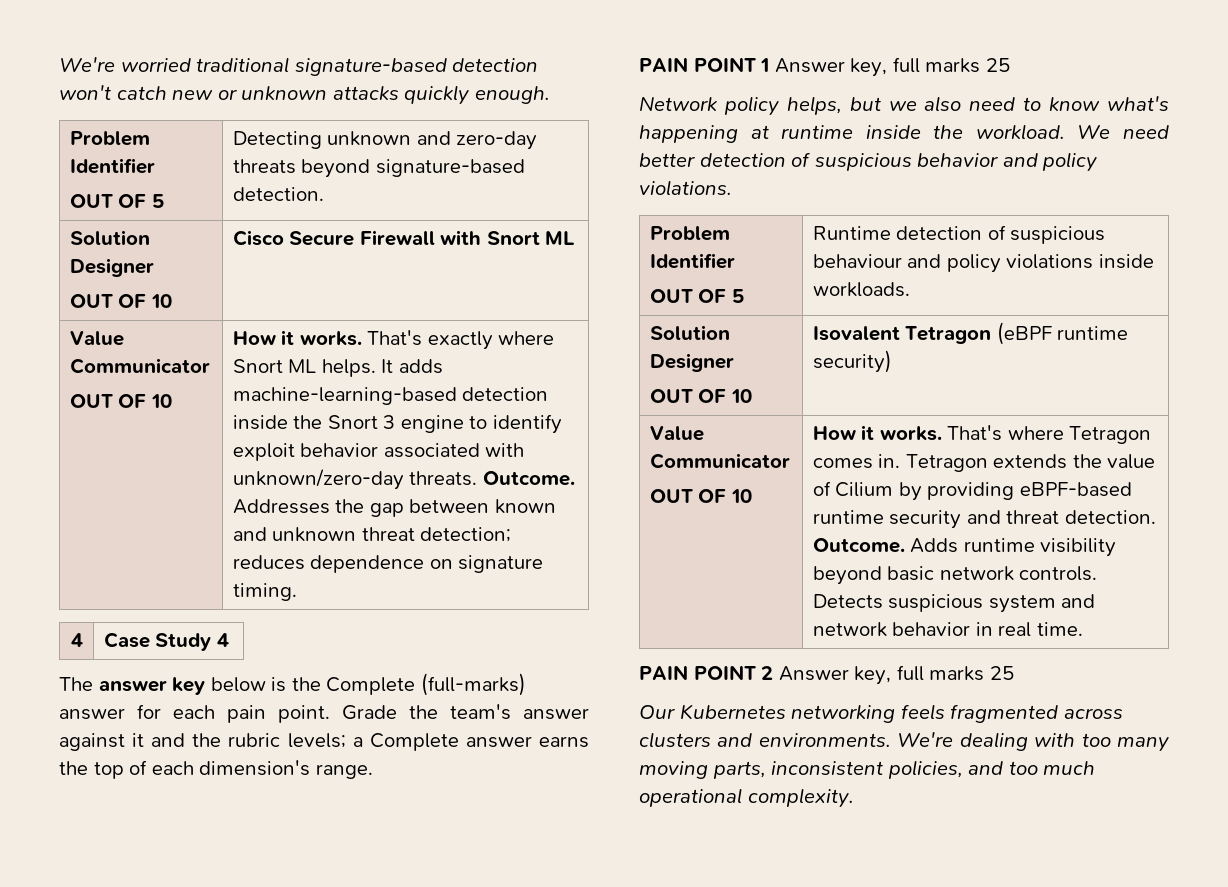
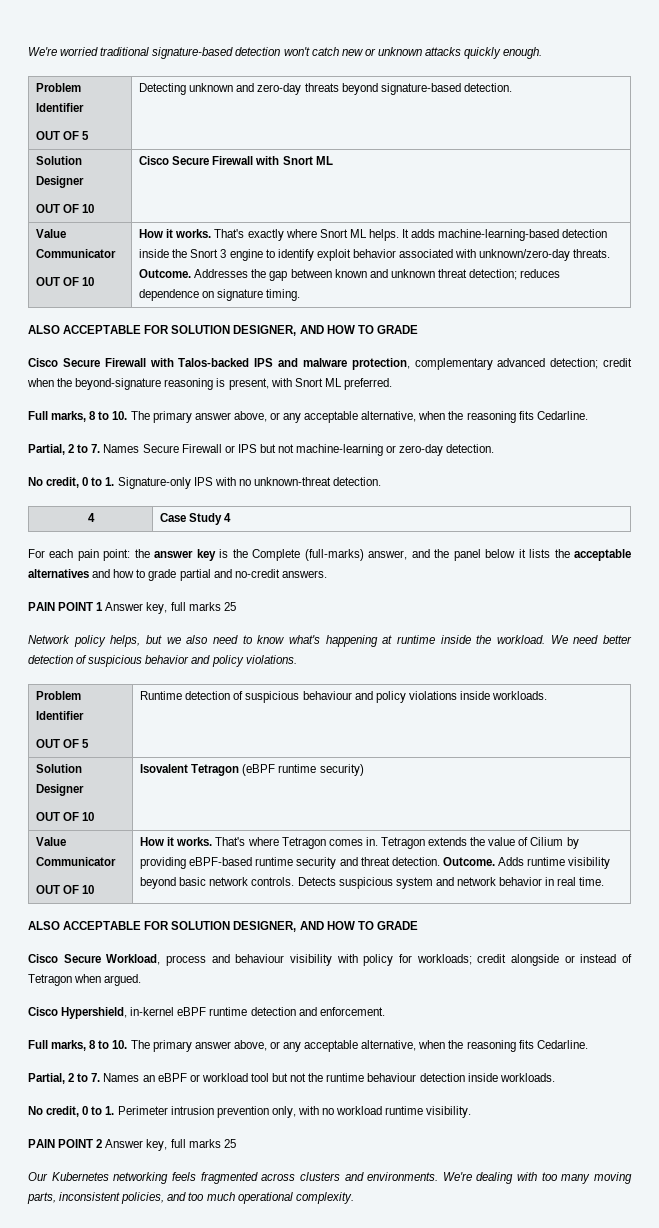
  Addresses the gap between known and unknown threat detection; reduces dependence on signature timing.
+ ALSO ACCEPTABLE FOR SOLUTION DESIGNER, AND HOW TO GRADE
+ Cisco Secure Firewall with Talos-backed IPS and malware protection, complementary advanced detection; credit when the beyond-signature reasoning is present, with Snort ML preferred.
+ Full marks, 8 to 10. The primary answer above, or any acceptable alternative, when the reasoning fits Cedarline.
+ Partial, 2 to 7. Names Secure Firewall or IPS but not machine-learning or zero-day detection.
+ No credit, 0 to 1. Signature-only IPS with no unknown-threat detection.
- The answer key below is the Complete (full-marks) answer for each pain point. Grade the team's answer against it and the rubric levels; a Complete answer earns the top of each dimension's range.
+ For each pain point: the answer key is the Complete (full-marks) answer, and the panel below it lists the acceptable alternatives and how to grade partial and no-credit answers.
  Detects suspicious system and network behavior in real time.
+ ALSO ACCEPTABLE FOR SOLUTION DESIGNER, AND HOW TO GRADE
+ Cisco Secure Workload, process and behaviour visibility with policy for workloads; credit alongside or instead of Tetragon when argued.
+ Cisco Hypershield, in-kernel eBPF runtime detection and enforcement.
+ Full marks, 8 to 10. The primary answer above, or any acceptable alternative, when the reasoning fits Cedarline.
+ Partial, 2 to 7. Names an eBPF or workload tool but not the runtime behaviour detection inside workloads.
+ No credit, 0 to 1. Perimeter intrusion prevention only, with no workload runtime visibility.

